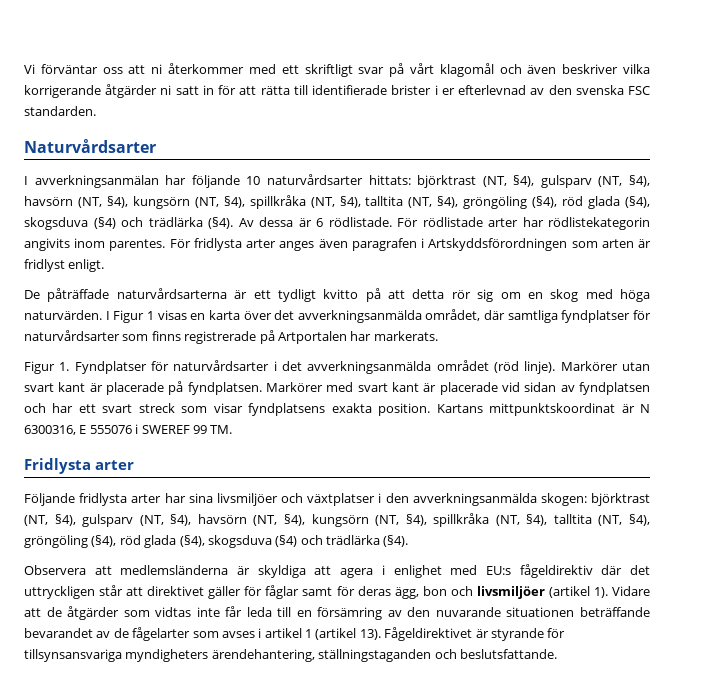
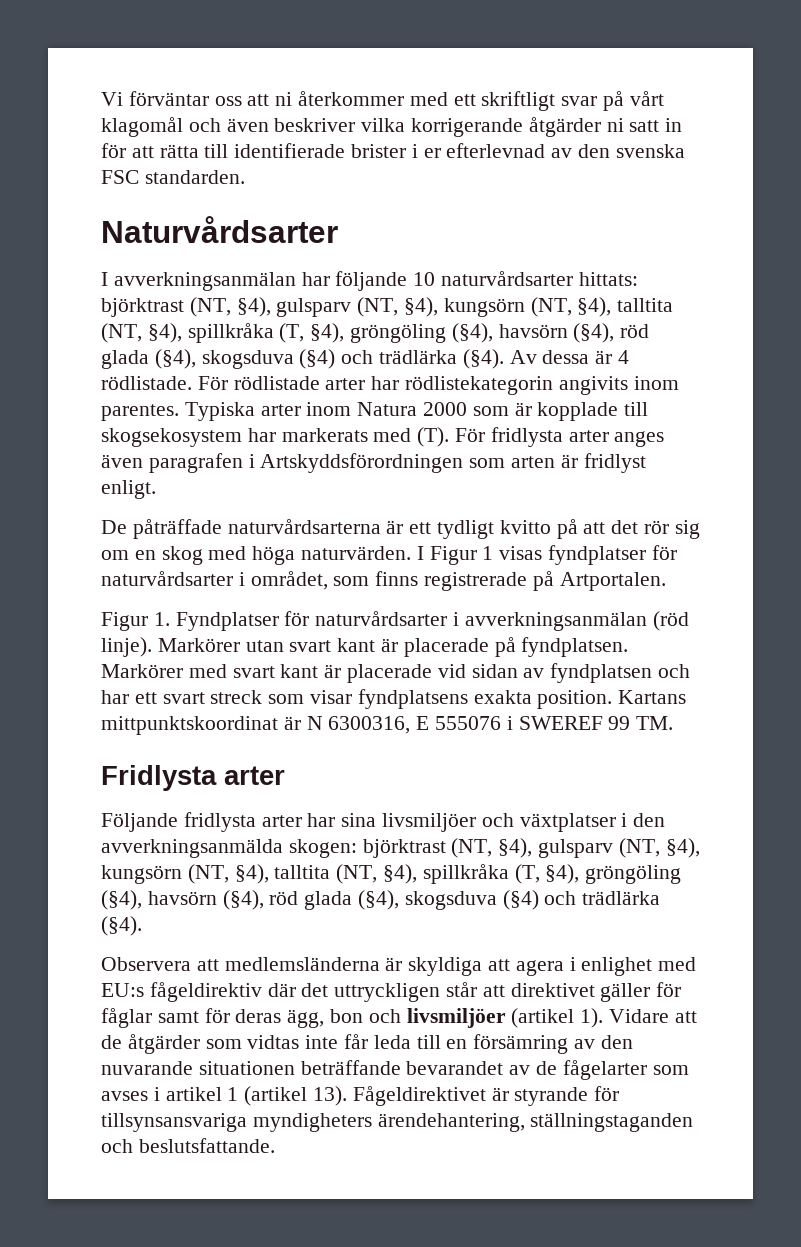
- I avverkningsanmälan har följande 10 naturvårdsarter hittats: björktrast (NT, §4), gulsparv (NT, §4), havsörn (NT, §4), kungsörn (NT, §4), spillkråka (NT, §4), talltita (NT, §4), gröngöling (§4), röd glada (§4), skogsduva (§4) och trädlärka (§4).
+ I avverkningsanmälan har följande 10 naturvårdsarter hittats: björktrast (NT, §4), gulsparv (NT, §4), kungsörn (NT, §4), talltita (NT, §4), spillkråka (T, §4), gröngöling (§4), havsörn (§4), röd glada (§4), skogsduva (§4) och trädlärka (§4).
- Av dessa är 6 rödlistade.
+ Av dessa är 4 rödlistade.
- För fridlysta arter anges även paragrafen i Artskyddsförordningen som arten är fridlyst enligt.
+ Typiska arter inom Natura 2000 som är kopplade till skogsekosystem har markerats med (T). För fridlysta arter anges även paragrafen i Artskyddsförordningen som arten är fridlyst enligt.
- De påträffade naturvårdsarterna är ett tydligt kvitto på att detta rör sig om en skog med höga naturvärden.
+ De påträffade naturvårdsarterna är ett tydligt kvitto på att det rör sig om en skog med höga naturvärden.
- I Figur 1 visas en karta över det avverkningsanmälda området, där samtliga fyndplatser för naturvårdsarter som finns registrerade på Artportalen har markerats.
+ I Figur 1 visas fyndplatser för naturvårdsarter i området, som finns registrerade på Artportalen.
- Figur 1. Fyndplatser för naturvårdsarter i det avverkningsanmälda området (röd linje).
+ Figur 1. Fyndplatser för naturvårdsarter i avverkningsanmälan (röd linje).
- Följande fridlysta arter har sina livsmiljöer och växtplatser i den avverkningsanmälda skogen: björktrast (NT, §4), gulsparv (NT, §4), havsörn (NT, §4), kungsörn (NT, §4), spillkråka (NT, §4), talltita (NT, §4), gröngöling (§4), röd glada (§4), skogsduva (§4) och trädlärka (§4).
+ Följande fridlysta arter har sina livsmiljöer och växtplatser i den avverkningsanmälda skogen: björktrast (NT, §4), gulsparv (NT, §4), kungsörn (NT, §4), talltita (NT, §4), spillkråka (T, §4), gröngöling (§4), havsörn (§4), röd glada (§4), skogsduva (§4) och trädlärka (§4).

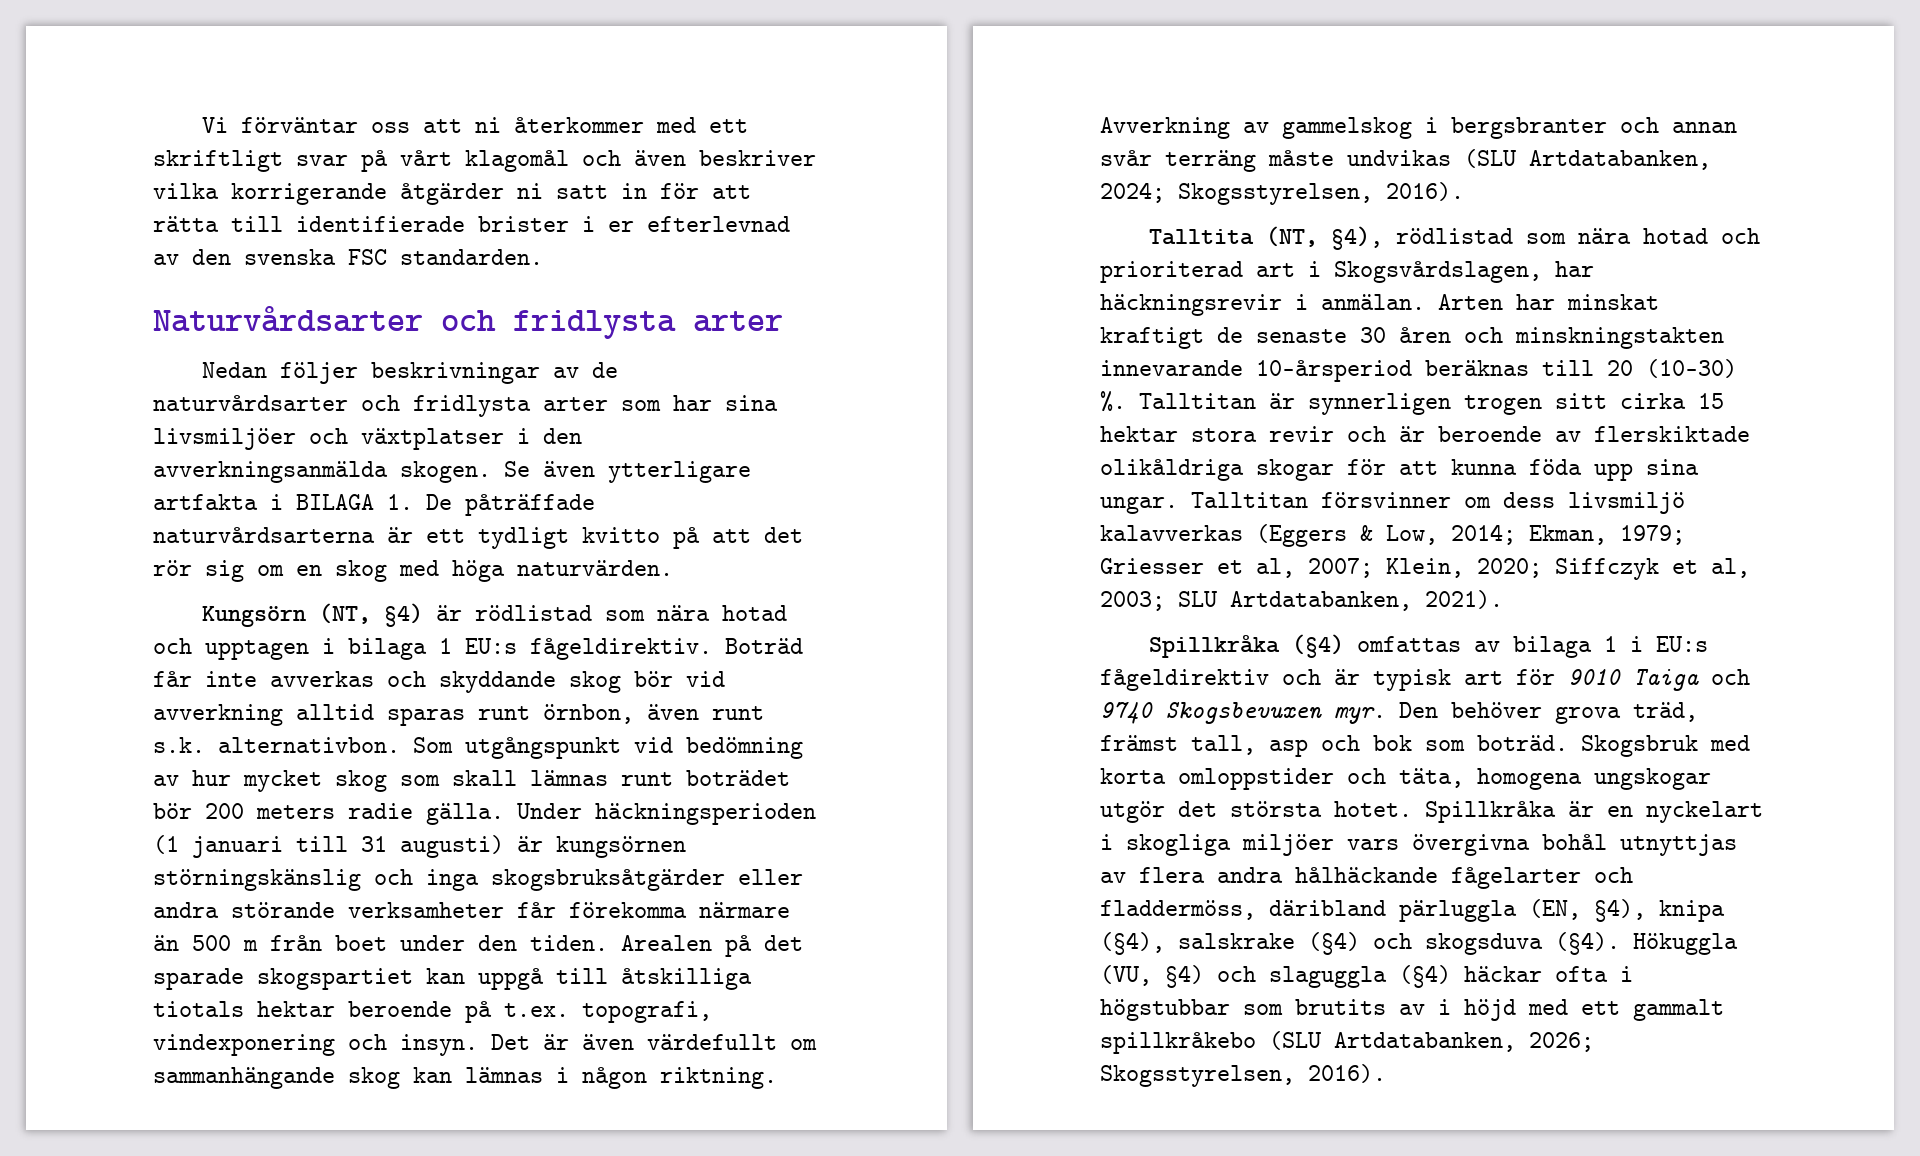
- Naturvårdsarter
- I avverkningsanmälan har följande 10 naturvårdsarter hittats: björktrast (NT, §4), gulsparv (NT, §4), kungsörn (NT, §4), talltita (NT, §4), spillkråka (T, §4), gröngöling (§4), havsörn (§4), röd glada (§4), skogsduva (§4) och trädlärka (§4). Av dessa är 4 rödlistade. För rödlistade arter har rödlistekategorin angivits inom parentes. Typiska arter inom Natura 2000 som är kopplade till skogsekosystem har markerats med (T). För fridlysta arter anges även paragrafen i Artskyddsförordningen som arten är fridlyst enligt.
- De påträffade naturvårdsarterna är ett tydligt kvitto på att det rör sig om en skog med höga naturvärden. I Figur 1 visas fyndplatser för naturvårdsarter i området, som finns registrerade på Artportalen.
- Figur 1. Fyndplatser för naturvårdsarter i avverkningsanmälan (röd linje). Markörer utan svart kant är placerade på fyndplatsen. Markörer med svart kant är placerade vid sidan av fyndplatsen och har ett svart streck som visar fyndplatsens exakta position. Kartans mittpunktskoordinat är N 6300316, E 555076 i SWEREF 99 TM.
- Fridlysta arter
- Följande fridlysta arter har sina livsmiljöer och växtplatser i den avverkningsanmälda skogen: björktrast (NT, §4), gulsparv (NT, §4), kungsörn (NT, §4), talltita (NT, §4), spillkråka (T, §4), gröngöling (§4), havsörn (§4), röd glada (§4), skogsduva (§4) och trädlärka (§4).
- Observera att medlemsländerna är skyldiga att agera i enlighet med EU:s fågeldirektiv där det uttryckligen står att direktivet gäller för fåglar samt för deras ägg, bon och livsmiljöer (artikel 1). Vidare att de åtgärder som vidtas inte får leda till en försämring av den nuvarande situationen beträffande bevarandet av de fågelarter som avses i artikel 1 (artikel 13). Fågeldirektivet är styrande för tillsynsansvariga myndigheters ärendehantering, ställningstaganden och beslutsfattande.
+ Naturvårdsarter och fridlysta arter
+ Nedan följer beskrivningar av de naturvårdsarter och fridlysta arter som har sina livsmiljöer och växtplatser i den avverkningsanmälda skogen. Se även ytterligare artfakta i BILAGA 1. De påträffade naturvårdsarterna är ett tydligt kvitto på att det rör sig om en skog med höga naturvärden.
+ Kungsörn (NT, §4) är rödlistad som nära hotad och upptagen i bilaga 1 EU:s fågeldirektiv. Boträd får inte avverkas och skyddande skog bör vid avverkning alltid sparas runt örnbon, även runt s.k. alternativbon. Som utgångspunkt vid bedömning av hur mycket skog som skall lämnas runt boträdet bör 200 meters radie gälla. Under häckningsperioden (1 januari till 31 augusti) är kungsörnen störningskänslig och inga skogsbruksåtgärder eller andra störande verksamheter får förekomma närmare än 500 m från boet under den tiden. Arealen på det sparade skogspartiet kan uppgå till åtskilliga tiotals hektar beroende på t.ex. topografi, vindexponering och insyn. Det är även värdefullt om sammanhängande skog kan lämnas i någon riktning. Avverkning av gammelskog i bergsbranter och annan svår terräng måste undvikas (SLU Artdatabanken, 2024; Skogsstyrelsen, 2016).
+ Talltita (NT, §4), rödlistad som nära hotad och prioriterad art i Skogsvårdslagen, har häckningsrevir i anmälan. Arten har minskat kraftigt de senaste 30 åren och minskningstakten innevarande 10-årsperiod beräknas till 20 (10–30) %. Talltitan är synnerligen trogen sitt cirka 15 hektar stora revir och är beroende av flerskiktade olikåldriga skogar för att kunna föda upp sina ungar. Talltitan försvinner om dess livsmiljö kalavverkas (Eggers & Low, 2014; Ekman, 1979; Griesser et al, 2007; Klein, 2020; Siffczyk et al, 2003; SLU Artdatabanken, 2021).
+ Spillkråka (§4) omfattas av bilaga 1 i EU:s fågeldirektiv och är typisk art för 9010 Taiga och 9740 Skogsbevuxen myr. Den behöver grova träd, främst tall, asp och bok som boträd. Skogsbruk med korta omloppstider och täta, homogena ungskogar utgör det största hotet. Spillkråka är en nyckelart i skogliga miljöer vars övergivna bohål utnyttjas av flera andra hålhäckande fågelarter och fladdermöss, däribland pärluggla (EN, §4), knipa (§4), salskrake (§4) och skogsduva (§4). Hökuggla (VU, §4) och slaguggla (§4) häckar ofta i högstubbar som brutits av i höjd med ett gammalt spillkråkebo (SLU Artdatabanken, 2026; Skogsstyrelsen, 2016).

